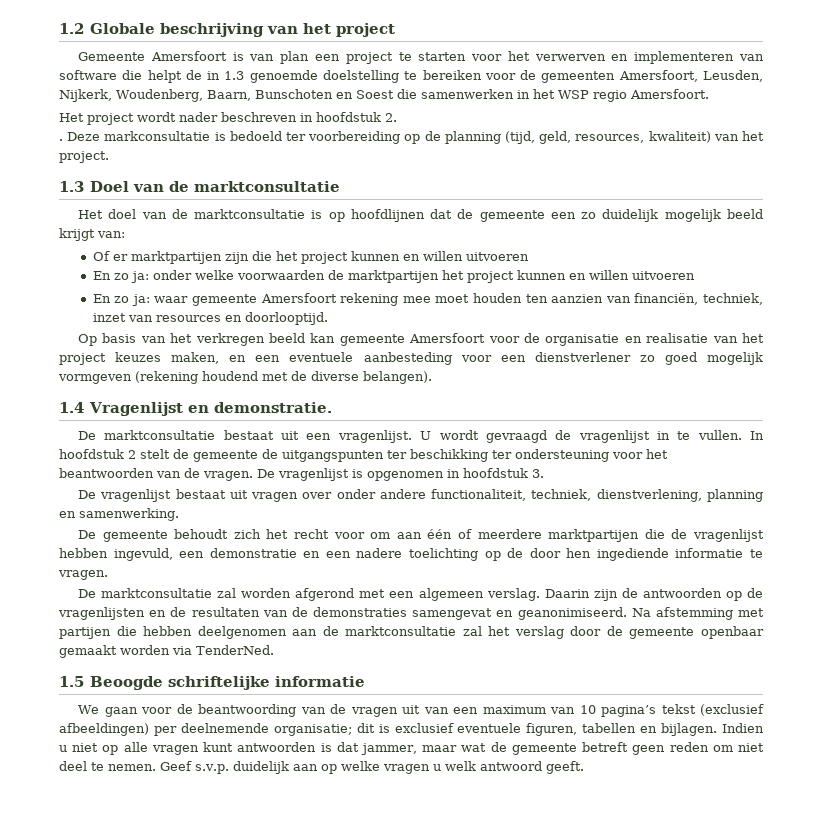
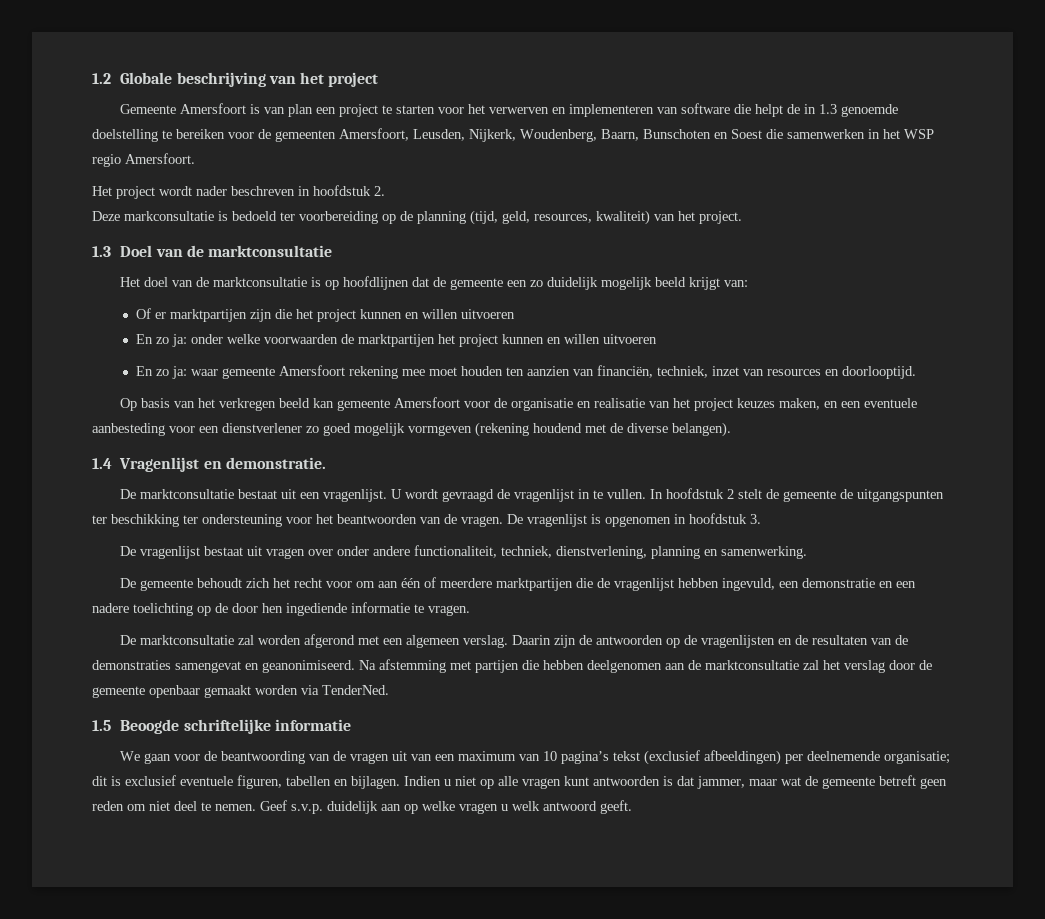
- .

